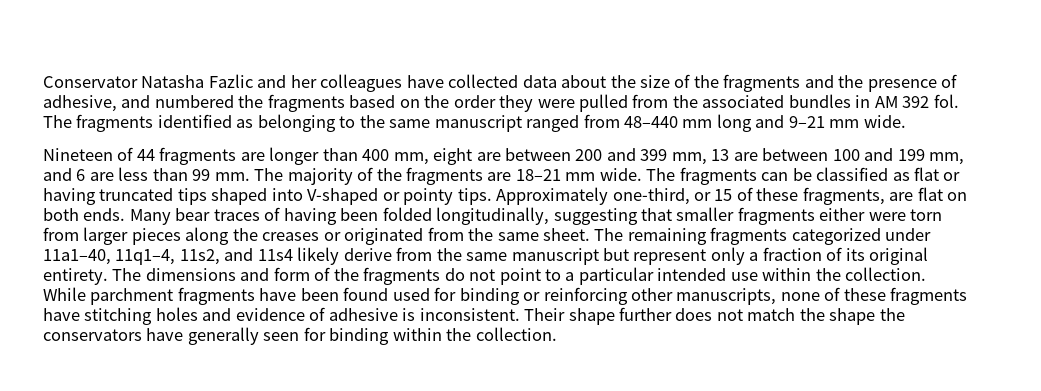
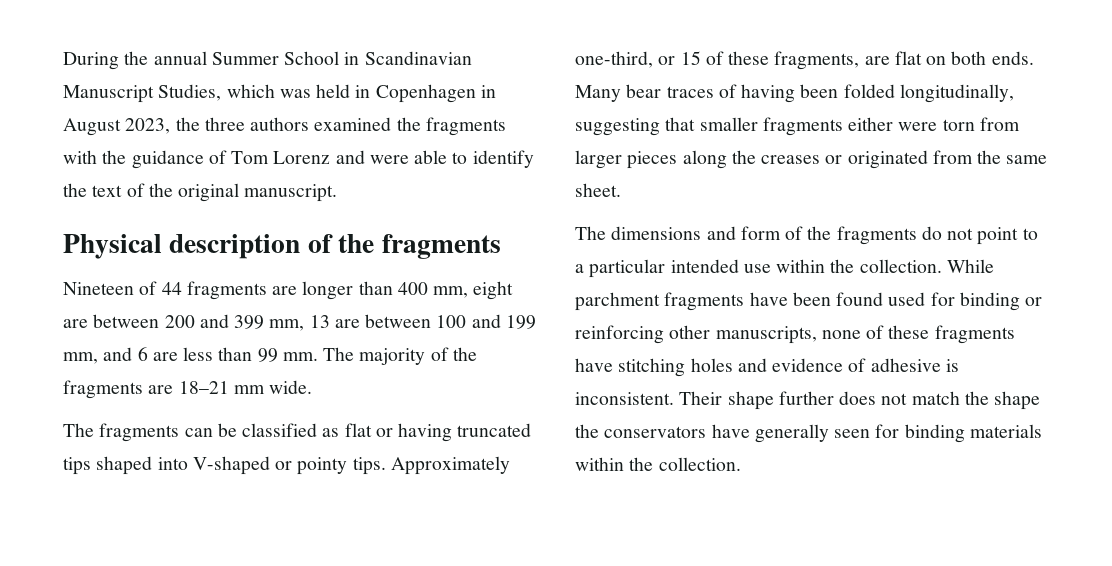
- Conservator Natasha Fazlic and her colleagues have collected data about the size of the fragments and the presence of adhesive, and numbered the fragments based on the order they were pulled from the associated bundles in AM 392 fol. The fragments identified as belonging to the same manuscript ranged from 48–440 mm long and 9–21 mm wide.
+ During the annual Summer School in Scandinavian Manuscript Studies, which was held in Copenhagen in August 2023, the three authors examined the fragments with the guidance of Tom Lorenz and were able to identify the text of the original manuscript.
+ Physical description of the fragments
- The majority of the fragments are 18–21 mm wide. The fragments can be classified as flat or having truncated tips shaped into V-shaped or pointy tips.
+ The majority of the fragments are 18–21 mm wide.
+ The fragments can be classified as flat or having truncated tips shaped into V-shaped or pointy tips.
- Many bear traces of having been folded longitudinally, suggesting that smaller fragments either were torn from larger pieces along the creases or originated from the same sheet. The remaining fragments categorized under 11a1–40, 11q1–4, 11s2, and 11s4 likely derive from the same manuscript but represent only a fraction of its original entirety. The dimensions and form of the fragments do not point to a particular intended use within the collection.
+ Many bear traces of having been folded longitudinally, suggesting that smaller fragments either were torn from larger pieces along the creases or originated from the same sheet.
+ The dimensions and form of the fragments do not point to a particular intended use within the collection.
- Their shape further does not match the shape the conservators have generally seen for binding within the collection.
+ Their shape further does not match the shape the conservators have generally seen for binding materials within the collection.

